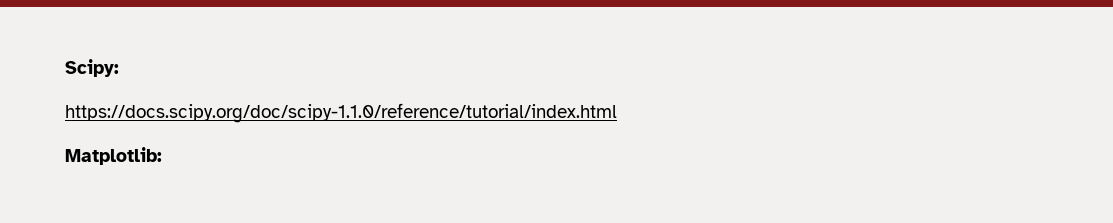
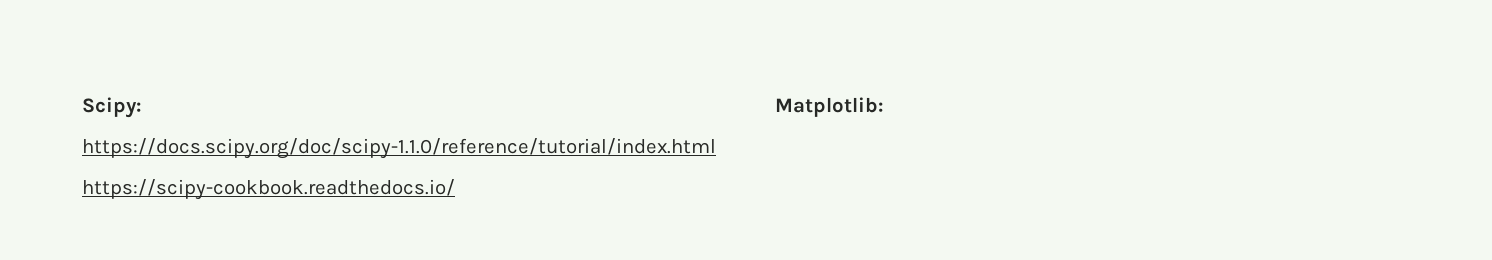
+ https://scipy-cookbook.readthedocs.io/

